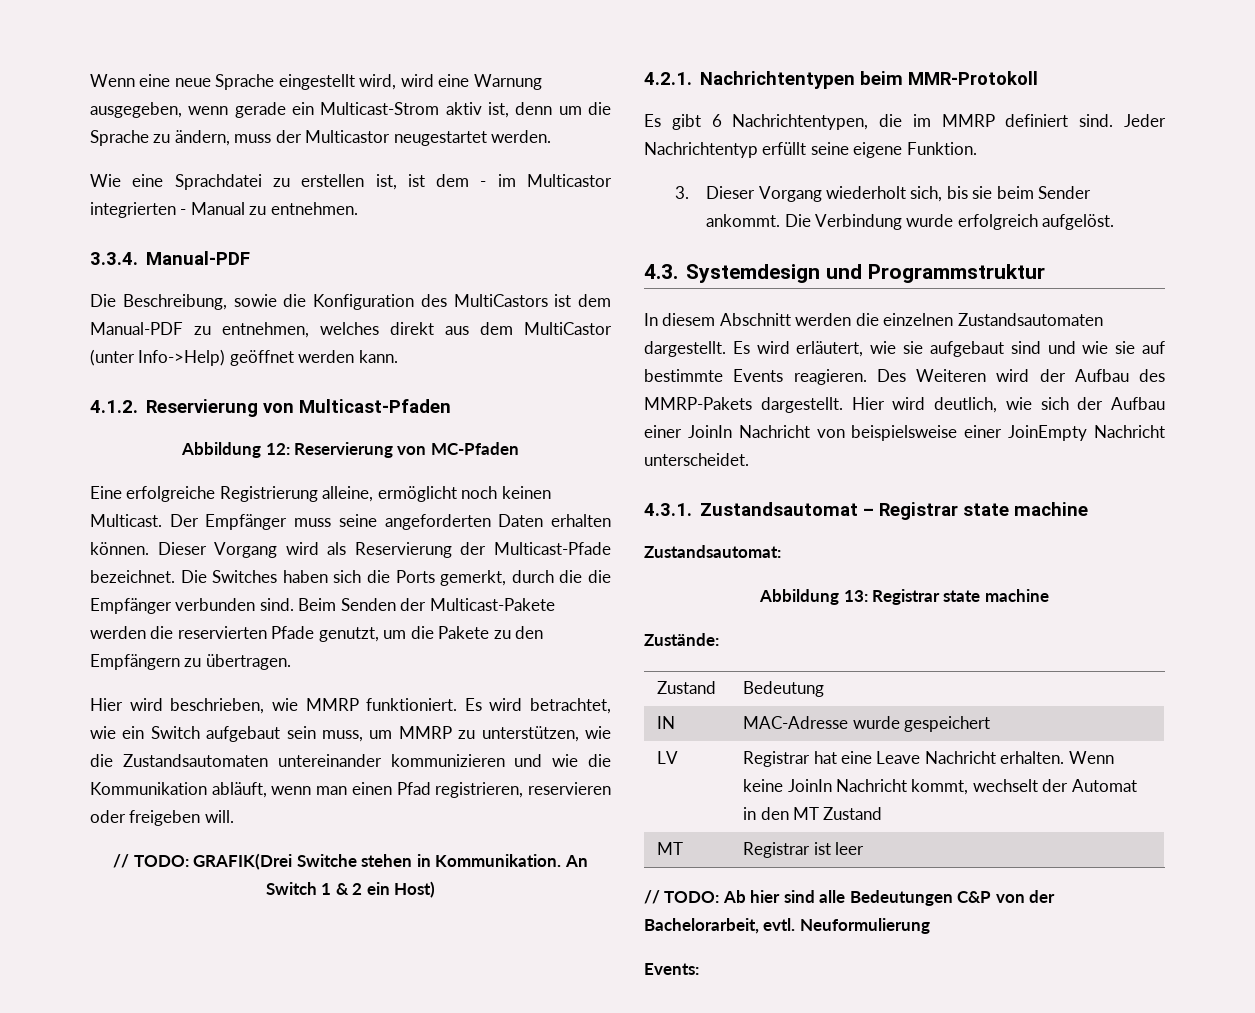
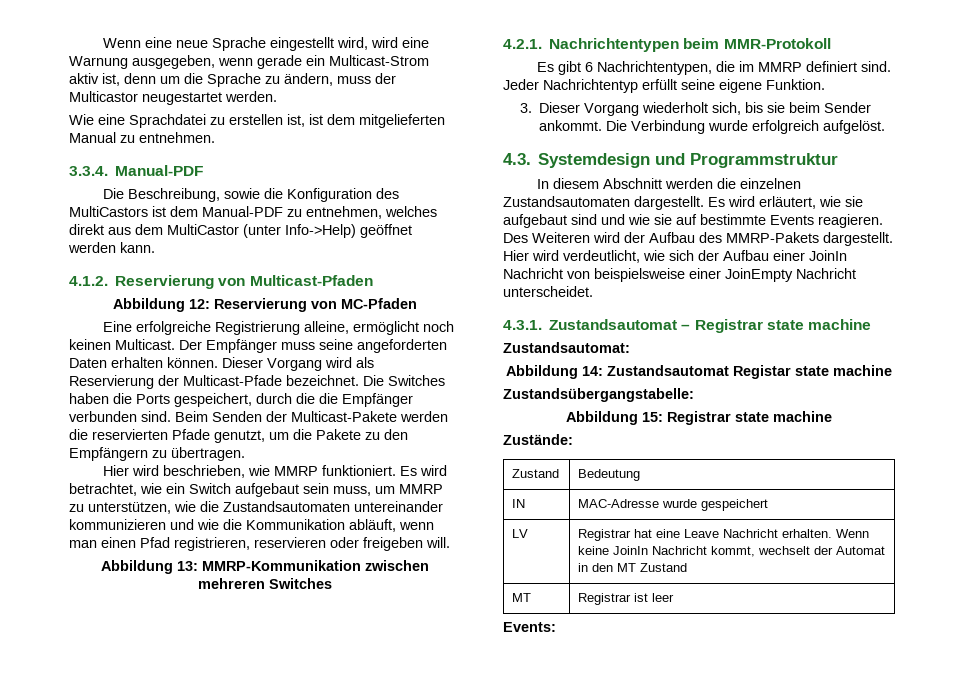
- Wie eine Sprachdatei zu erstellen ist, ist dem - im Multicastor integrierten - Manual zu entnehmen.
+ Wie eine Sprachdatei zu erstellen ist, ist dem mitgelieferten Manual zu entnehmen.
- Die Switches haben sich die Ports gemerkt, durch die die Empfänger verbunden sind.
+ Die Switches haben die Ports gespeichert, durch die die Empfänger verbunden sind.
- // TODO: GRAFIK(Drei Switche stehen in Kommunikation. An Switch 1 & 2 ein Host)
+ Abbildung 13: MMRP-Kommunikation zwischen mehreren Switches
- Hier wird deutlich, wie sich der Aufbau einer JoinIn Nachricht von beispielsweise einer JoinEmpty Nachricht unterscheidet.
+ Hier wird verdeutlicht, wie sich der Aufbau einer JoinIn Nachricht von beispielsweise einer JoinEmpty Nachricht unterscheidet.
- Abbildung 13: Registrar state machine
+ Abbildung 14: Zustandsautomat Registar state machine
+ Zustandsübergangstabelle:
+ Abbildung 15: Registrar state machine
- // TODO: Ab hier sind alle Bedeutungen C&P von der Bachelorarbeit, evtl. Neuformulierung

